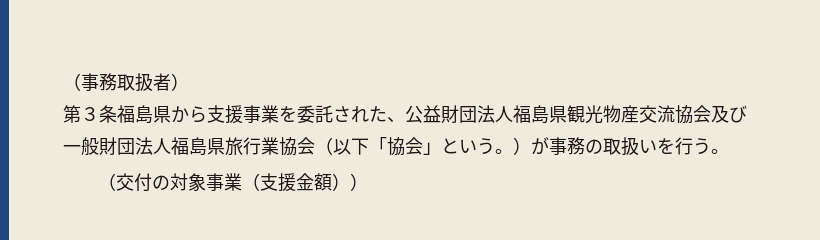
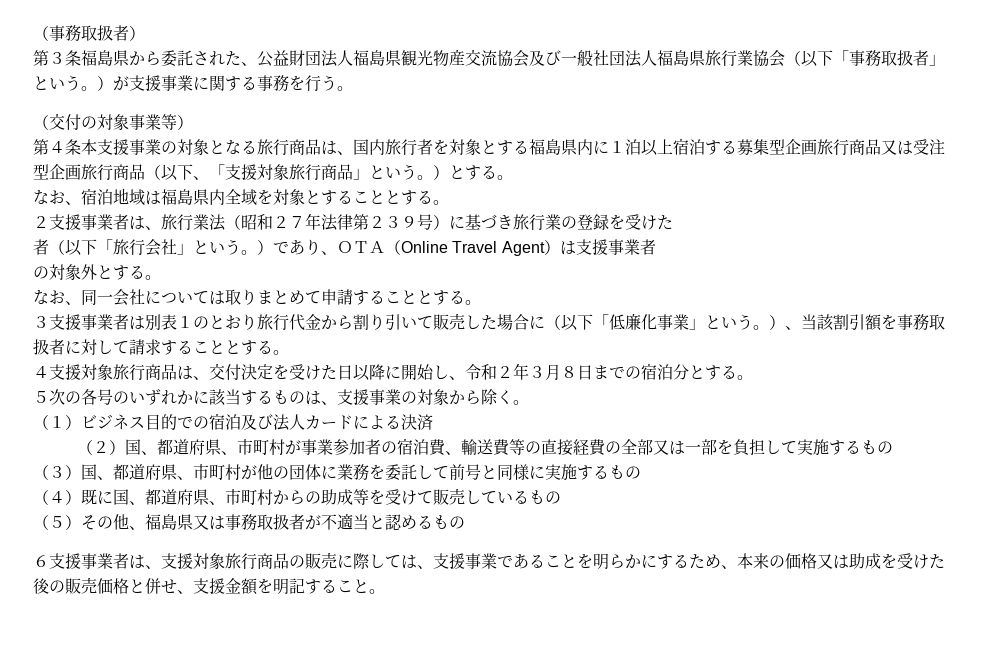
- 第３条福島県から支援事業を委託された、公益財団法人福島県観光物産交流協会及び一般財団法人福島県旅行業協会（以下「協会」という。）が事務の取扱いを行う。
+ 第３条福島県から委託された、公益財団法人福島県観光物産交流協会及び一般社団法人福島県旅行業協会（以下「事務取扱者」という。）が支援事業に関する事務を行う。
- （交付の対象事業（支援金額））
+ （交付の対象事業等）
+ 第４条本支援事業の対象となる旅行商品は、国内旅行者を対象とする福島県内に１泊以上宿泊する募集型企画旅行商品又は受注型企画旅行商品（以下、「支援対象旅行商品」という。）とする。
+ なお、宿泊地域は福島県内全域を対象とすることとする。
+ ２支援事業者は、旅行業法（昭和２７年法律第２３９号）に基づき旅行業の登録を受けた
+ 者（以下「旅行会社」という。）であり、ＯＴＡ（Online Travel Agent）は支援事業者
+ の対象外とする。
+ なお、同一会社については取りまとめて申請することとする。
+ ３支援事業者は別表１のとおり旅行代金から割り引いて販売した場合に（以下「低廉化事業」という。）、当該割引額を事務取扱者に対して請求することとする。
+ ４支援対象旅行商品は、交付決定を受けた日以降に開始し、令和２年３月８日までの宿泊分とする。
+ ５次の各号のいずれかに該当するものは、支援事業の対象から除く。
+ （１）ビジネス目的での宿泊及び法人カードによる決済
+ （２）国、都道府県、市町村が事業参加者の宿泊費、輸送費等の直接経費の全部又は一部を負担して実施するもの
+ （３）国、都道府県、市町村が他の団体に業務を委託して前号と同様に実施するもの
+ （４）既に国、都道府県、市町村からの助成等を受けて販売しているもの
+ （５）その他、福島県又は事務取扱者が不適当と認めるもの
+ ６支援事業者は、支援対象旅行商品の販売に際しては、支援事業であることを明らかにするため、本来の価格又は助成を受けた後の販売価格と併せ、支援金額を明記すること。

